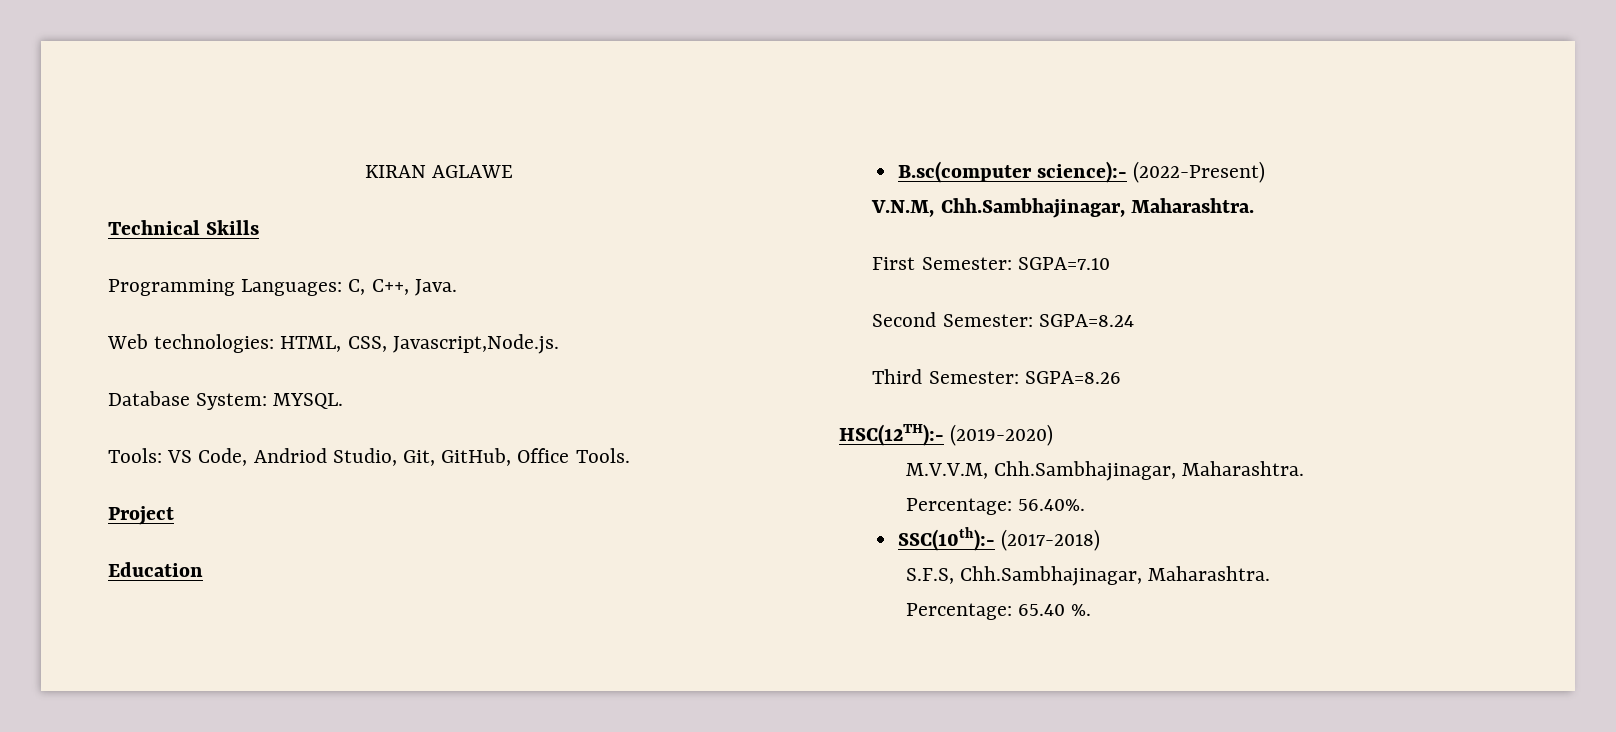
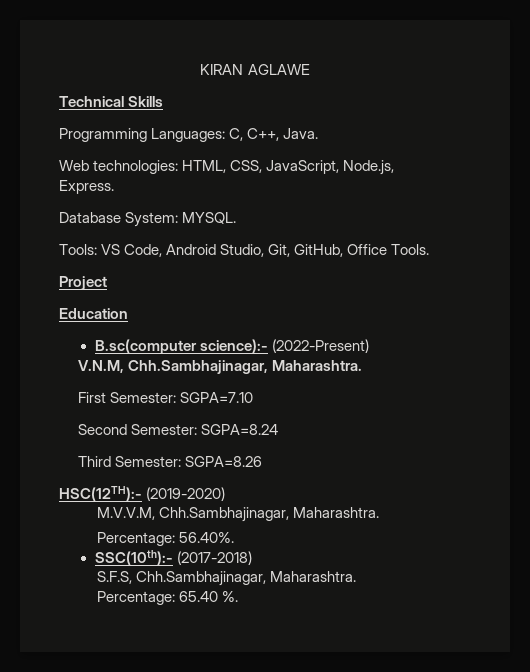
- Web technologies: HTML, CSS, Javascript,Node.js.
+ Web technologies: HTML, CSS, JavaScript, Node.js, Express.
- Tools: VS Code, Andriod Studio, Git, GitHub, Office Tools.
+ Tools: VS Code, Android Studio, Git, GitHub, Office Tools.

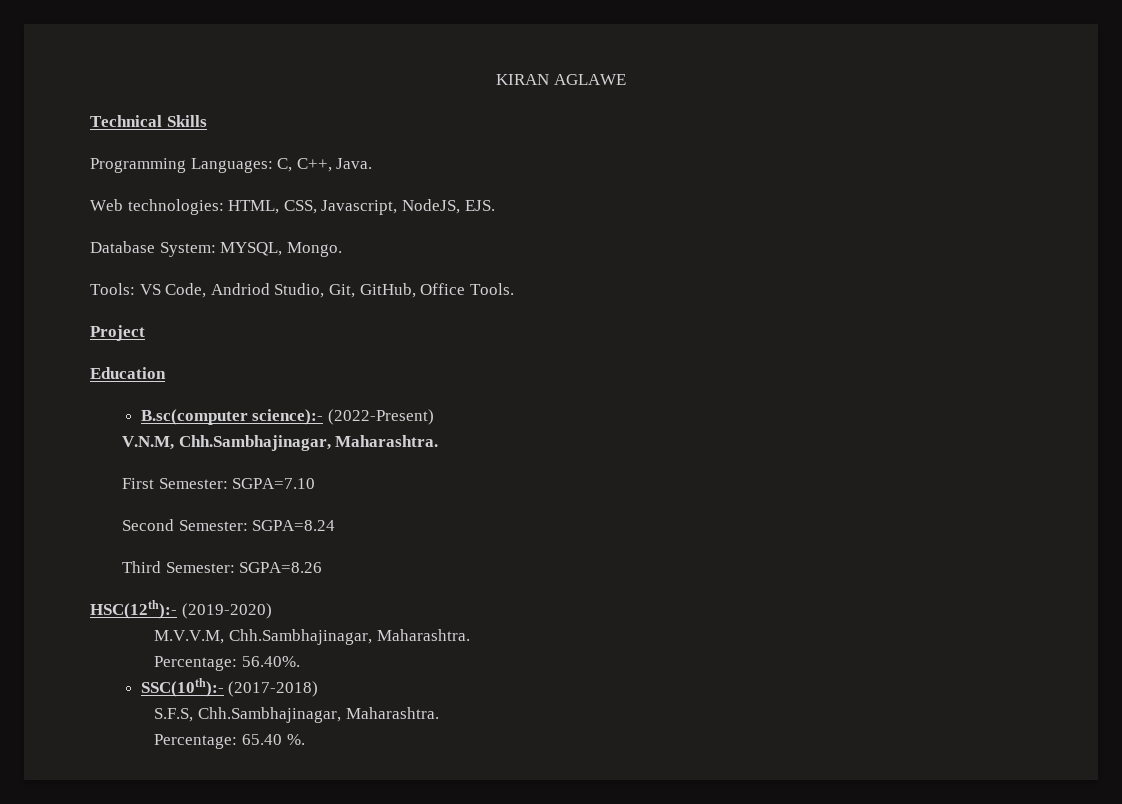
- Web technologies: HTML, CSS, JavaScript, Node.js, Express.
+ Web technologies: HTML, CSS, Javascript, NodeJS, EJS.
- Database System: MYSQL.
+ Database System: MYSQL, Mongo.
- Tools: VS Code, Android Studio, Git, GitHub, Office Tools.
+ Tools: VS Code, Andriod Studio, Git, GitHub, Office Tools.
- HSC(12TH):- (2019-2020)
+ HSC(12th):- (2019-2020)

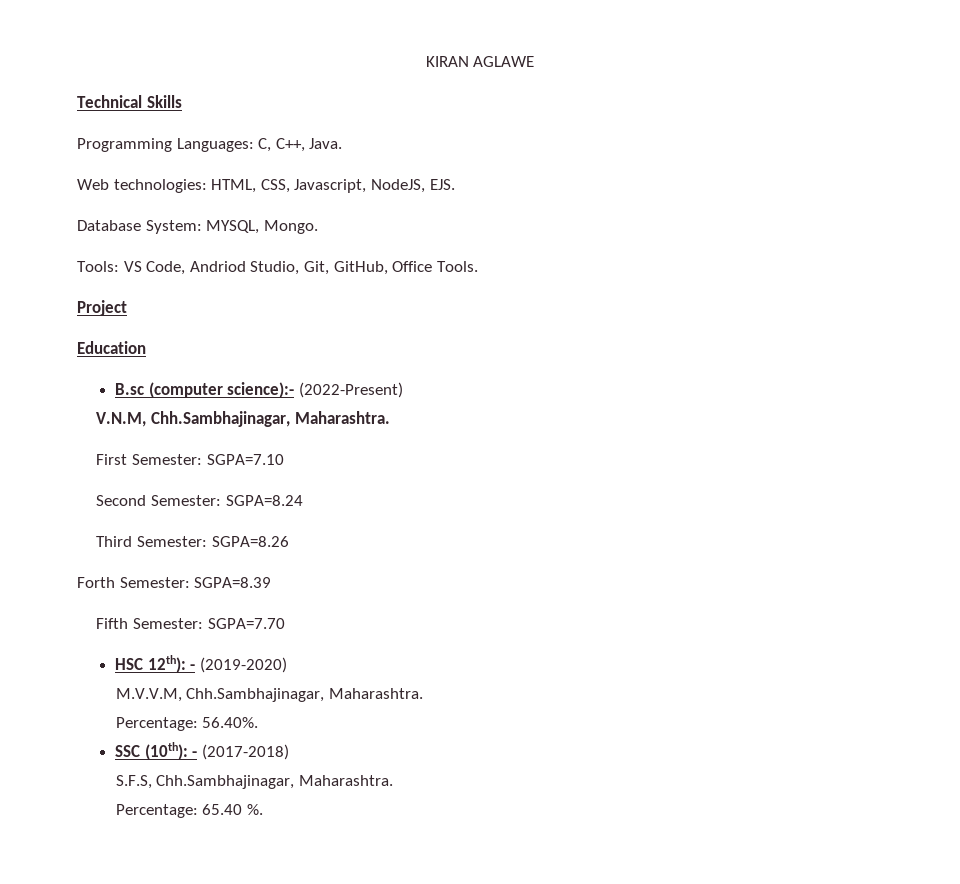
- B.sc(computer science):- (2022-Present)
+ B.sc (computer science):- (2022-Present)
- HSC(12th):- (2019-2020)
+ Forth Semester: SGPA=8.39
+ Fifth Semester: SGPA=7.70
+ HSC 12th): - (2019-2020)
- SSC(10th):- (2017-2018)
+ SSC (10th): - (2017-2018)

